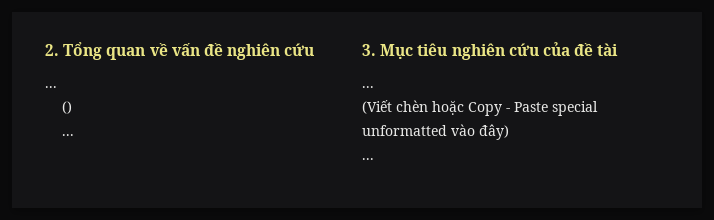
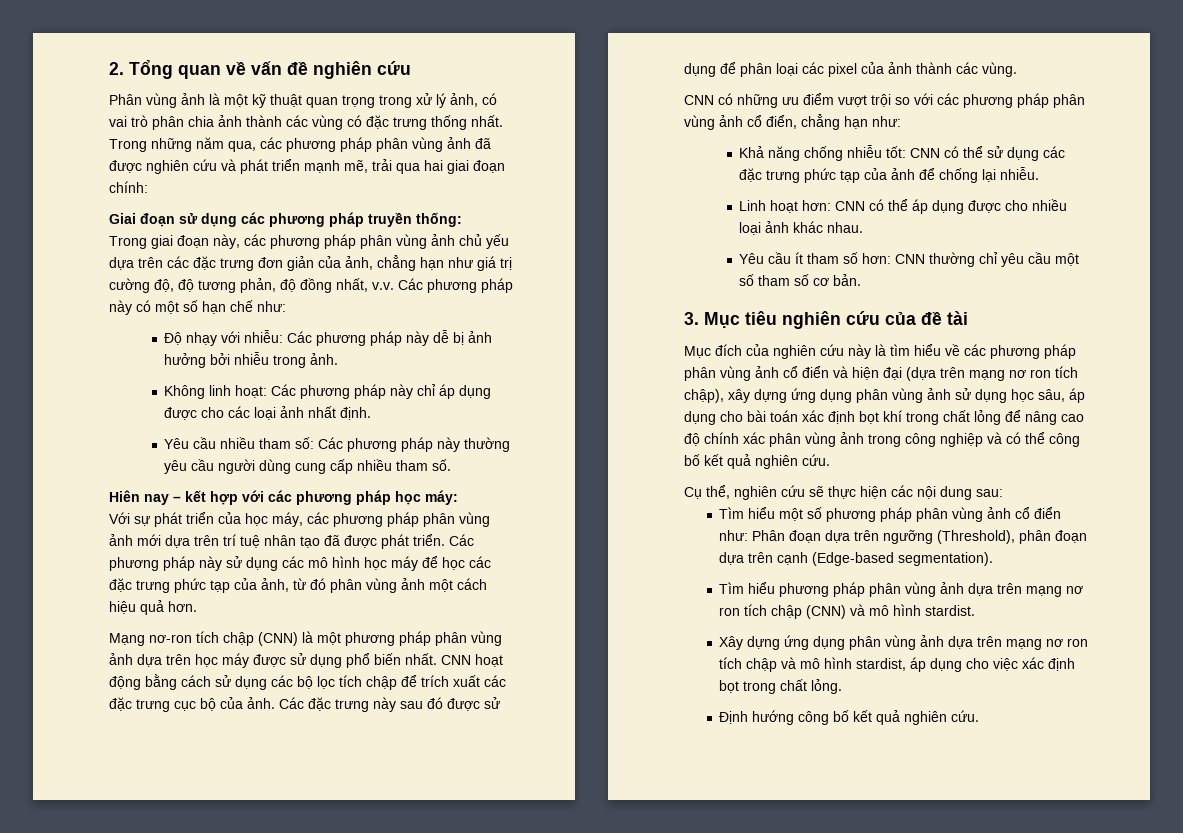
  2. Tổng quan về vấn đề nghiên cứu
- ...
- ()
- ...
+ Phân vùng ảnh là một kỹ thuật quan trọng trong xử lý ảnh, có vai trò phân chia ảnh thành các vùng có đặc trưng thống nhất. Trong những năm qua, các phương pháp phân vùng ảnh đã được nghiên cứu và phát triển mạnh mẽ, trải qua hai giai đoạn chính:
+ Giai đoạn sử dụng các phương pháp truyền thống:
+ Trong giai đoạn này, các phương pháp phân vùng ảnh chủ yếu dựa trên các đặc trưng đơn giản của ảnh, chẳng hạn như giá trị cường độ, độ tương phản, độ đồng nhất, v.v. Các phương pháp này có một số hạn chế như:
+ Độ nhạy với nhiễu: Các phương pháp này dễ bị ảnh hưởng bởi nhiễu trong ảnh.
+ Không linh hoạt: Các phương pháp này chỉ áp dụng được cho các loại ảnh nhất định.
+ Yêu cầu nhiều tham số: Các phương pháp này thường yêu cầu người dùng cung cấp nhiều tham số.
+ Hiên nay – kết hợp với các phương pháp học máy:
+ Với sự phát triển của học máy, các phương pháp phân vùng ảnh mới dựa trên trí tuệ nhân tạo đã được phát triển. Các phương pháp này sử dụng các mô hình học máy để học các đặc trưng phức tạp của ảnh, từ đó phân vùng ảnh một cách hiệu quả hơn.
+ Mạng nơ-ron tích chập (CNN) là một phương pháp phân vùng ảnh dựa trên học máy được sử dụng phổ biến nhất. CNN hoạt động bằng cách sử dụng các bộ lọc tích chập để trích xuất các đặc trưng cục bộ của ảnh. Các đặc trưng này sau đó được sử dụng để phân loại các pixel của ảnh thành các vùng.
+ CNN có những ưu điểm vượt trội so với các phương pháp phân vùng ảnh cổ điển, chẳng hạn như:
+ Khả năng chống nhiễu tốt: CNN có thể sử dụng các đặc trưng phức tạp của ảnh để chống lại nhiễu.
+ Linh hoạt hơn: CNN có thể áp dụng được cho nhiều loại ảnh khác nhau.
+ Yêu cầu ít tham số hơn: CNN thường chỉ yêu cầu một số tham số cơ bản.
  3. Mục tiêu nghiên cứu của đề tài
- ...
- (Viết chèn hoặc Copy - Paste special unformatted vào đây)
- ...
+ Mục đích của nghiên cứu này là tìm hiểu về các phương pháp phân vùng ảnh cổ điển và hiện đại (dựa trên mạng nơ ron tích chập), xây dựng ứng dụng phân vùng ảnh sử dụng học sâu, áp dụng cho bài toán xác định bọt khí trong chất lỏng để nâng cao độ chính xác phân vùng ảnh trong công nghiệp và có thể công bố kết quả nghiên cứu.
+ Cụ thể, nghiên cứu sẽ thực hiện các nội dung sau:
+ Tìm hiểu một số phương pháp phân vùng ảnh cổ điển như: Phân đoạn dựa trên ngưỡng (Threshold), phân đoạn dựa trên cạnh (Edge-based segmentation).
+ Tìm hiểu phương pháp phân vùng ảnh dựa trên mạng nơ ron tích chập (CNN) và mô hình stardist.
+ Xây dựng ứng dụng phân vùng ảnh dựa trên mạng nơ ron tích chập và mô hình stardist, áp dụng cho việc xác định bọt trong chất lỏng.
+ Định hướng công bố kết quả nghiên cứu.

